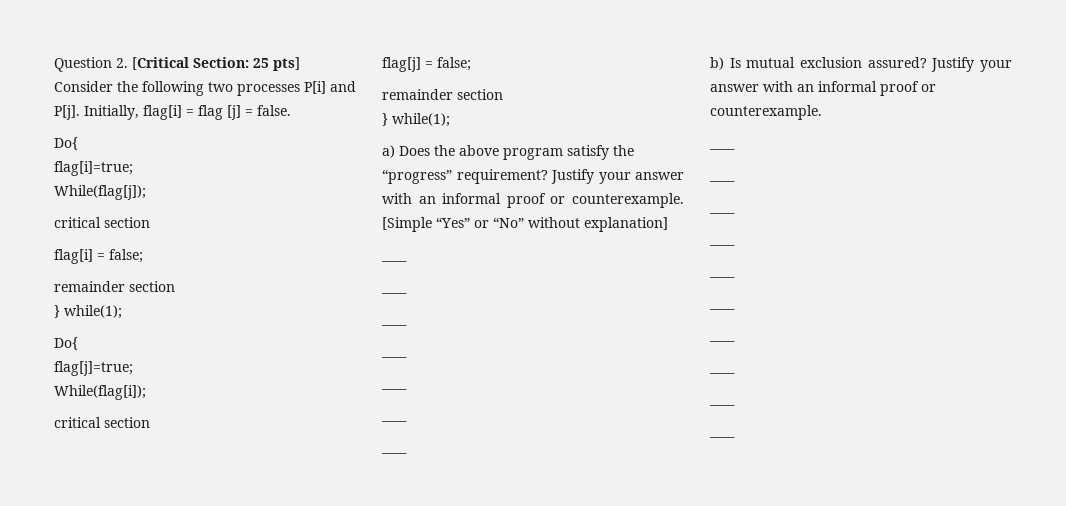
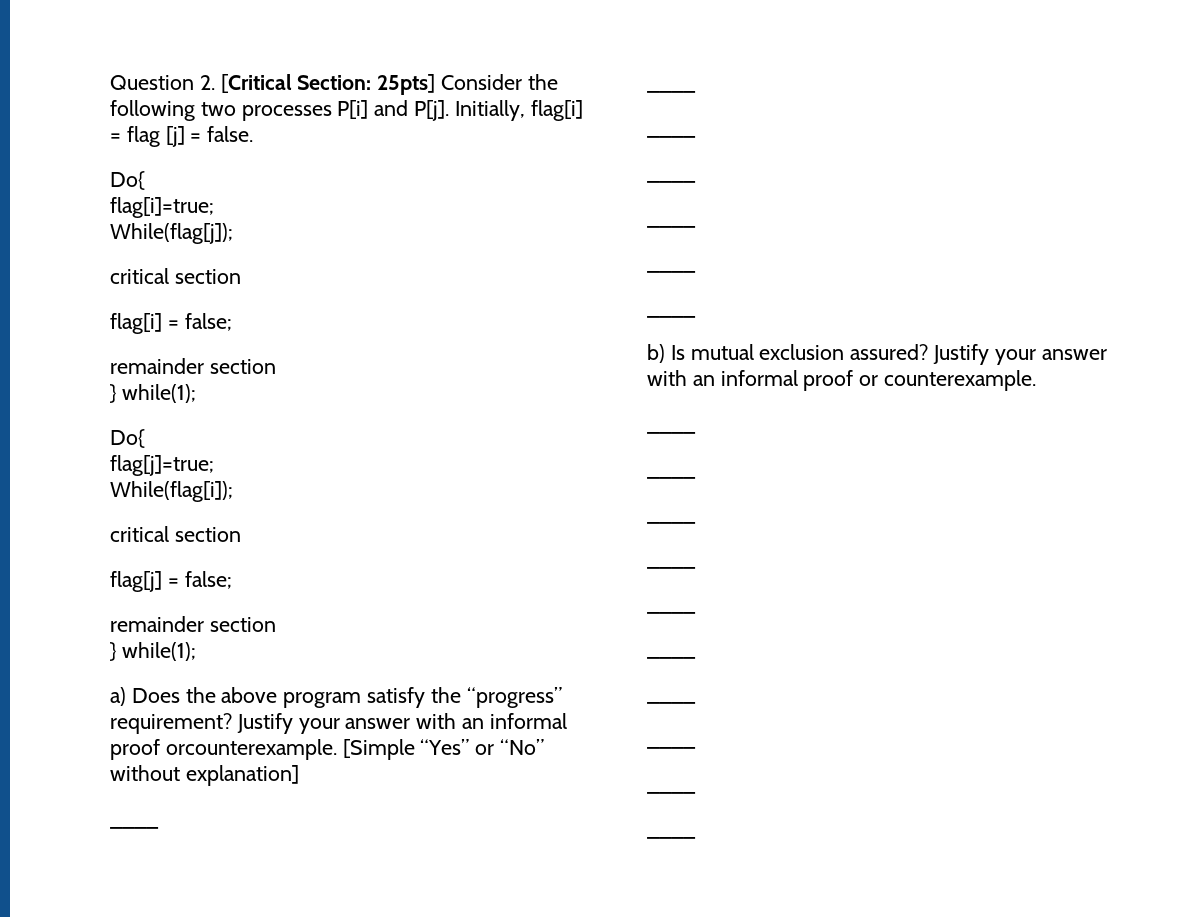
- Question 2. [Critical Section: 25 pts] Consider the following two processes P[i] and P[j].
+ Question 2. [Critical Section: 25pts] Consider the following two processes P[i] and P[j].
- a) Does the above program satisfy the “progress” requirement? Justify your answer with an informal proof or counterexample.
+ a) Does the above program satisfy the “progress” requirement? Justify your answer with an informal proof orcounterexample.

